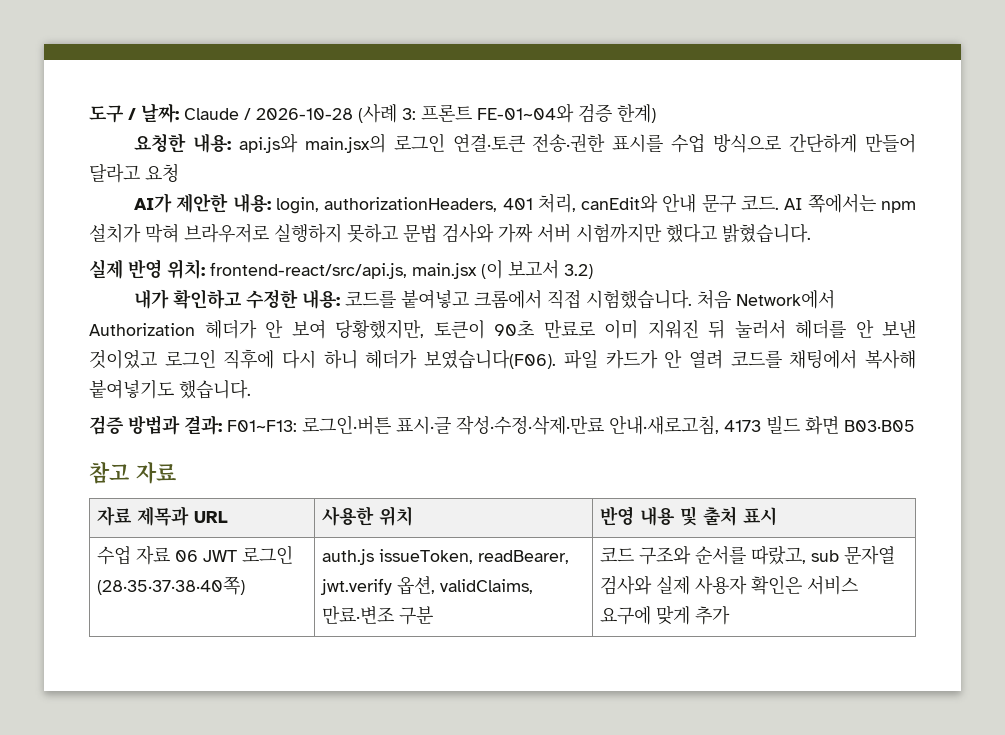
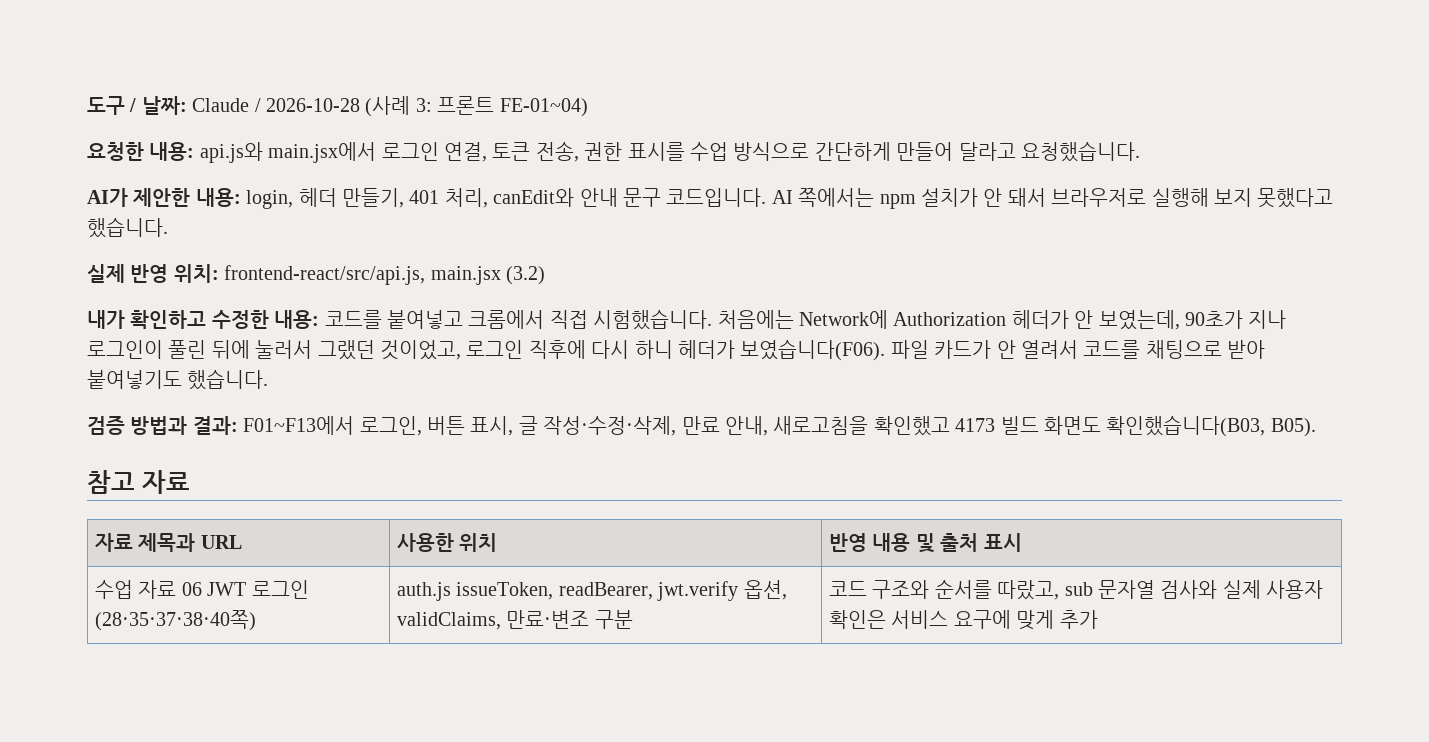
- 도구 / 날짜: Claude / 2026-10-28 (사례 3: 프론트 FE-01~04와 검증 한계)
+ 도구 / 날짜: Claude / 2026-10-28 (사례 3: 프론트 FE-01~04)
- 요청한 내용: api.js와 main.jsx의 로그인 연결·토큰 전송·권한 표시를 수업 방식으로 간단하게 만들어 달라고 요청
+ 요청한 내용: api.js와 main.jsx에서 로그인 연결, 토큰 전송, 권한 표시를 수업 방식으로 간단하게 만들어 달라고 요청했습니다.
- AI가 제안한 내용: login, authorizationHeaders, 401 처리, canEdit와 안내 문구 코드.
+ AI가 제안한 내용: login, 헤더 만들기, 401 처리, canEdit와 안내 문구 코드입니다.
- AI 쪽에서는 npm 설치가 막혀 브라우저로 실행하지 못하고 문법 검사와 가짜 서버 시험까지만 했다고 밝혔습니다.
+ AI 쪽에서는 npm 설치가 안 돼서 브라우저로 실행해 보지 못했다고 했습니다.
- 실제 반영 위치: frontend-react/src/api.js, main.jsx (이 보고서 3.2)
+ 실제 반영 위치: frontend-react/src/api.js, main.jsx (3.2)
- 처음 Network에서 Authorization 헤더가 안 보여 당황했지만, 토큰이 90초 만료로 이미 지워진 뒤 눌러서 헤더를 안 보낸 것이었고 로그인 직후에 다시 하니 헤더가 보였습니다(F06).
+ 처음에는 Network에 Authorization 헤더가 안 보였는데, 90초가 지나 로그인이 풀린 뒤에 눌러서 그랬던 것이었고, 로그인 직후에 다시 하니 헤더가 보였습니다(F06).
- 파일 카드가 안 열려 코드를 채팅에서 복사해 붙여넣기도 했습니다.
+ 파일 카드가 안 열려서 코드를 채팅으로 받아 붙여넣기도 했습니다.
- 검증 방법과 결과: F01~F13: 로그인·버튼 표시·글 작성·수정·삭제·만료 안내·새로고침, 4173 빌드 화면 B03·B05
+ 검증 방법과 결과: F01~F13에서 로그인, 버튼 표시, 글 작성·수정·삭제, 만료 안내, 새로고침을 확인했고 4173 빌드 화면도 확인했습니다(B03, B05).

